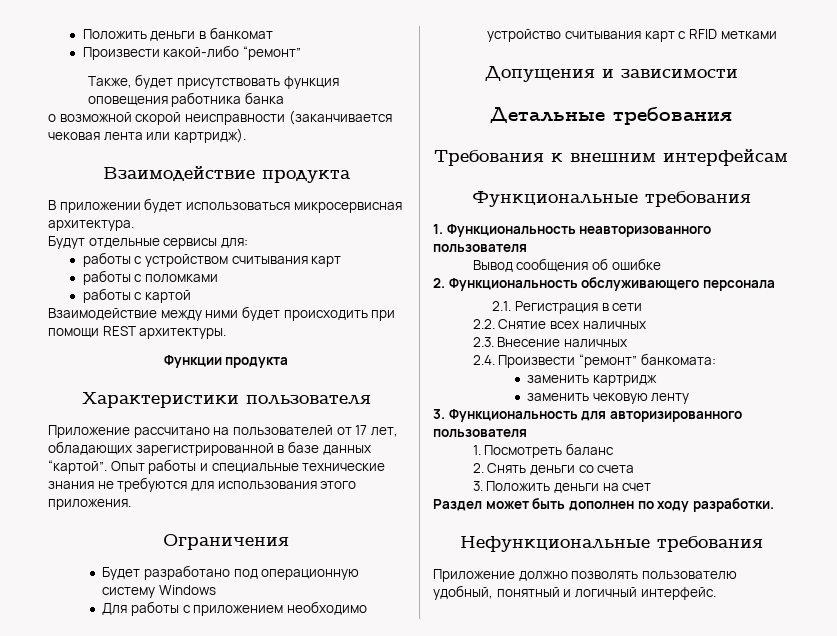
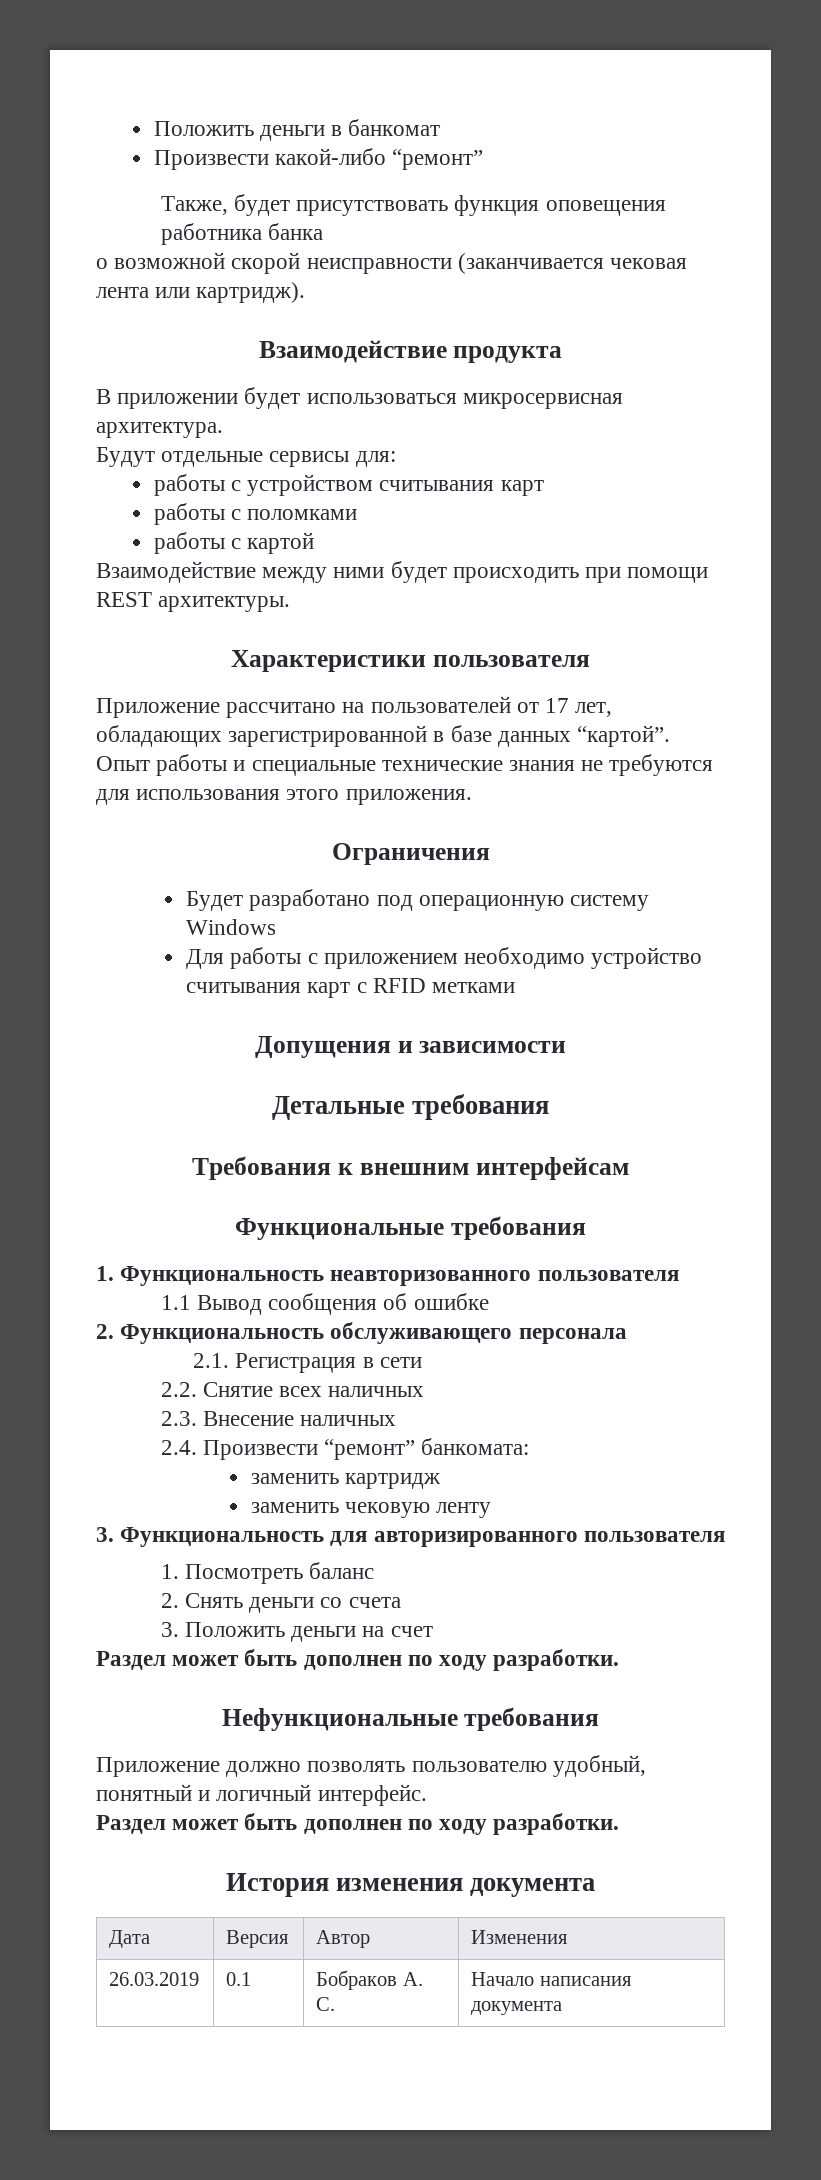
- Функции продукта
- Вывод сообщения об ошибке
+ 1.1 Вывод сообщения об ошибке
  Приложение должно позволять пользователю удобный, понятный и логичный интерфейс.
+ Раздел может быть дополнен по ходу разработки.
+ История изменения документа
+ Дата | Версия | Автор | Изменения
+ 26.03.2019 | 0.1 | Бобраков А. С. | Начало написания документа

